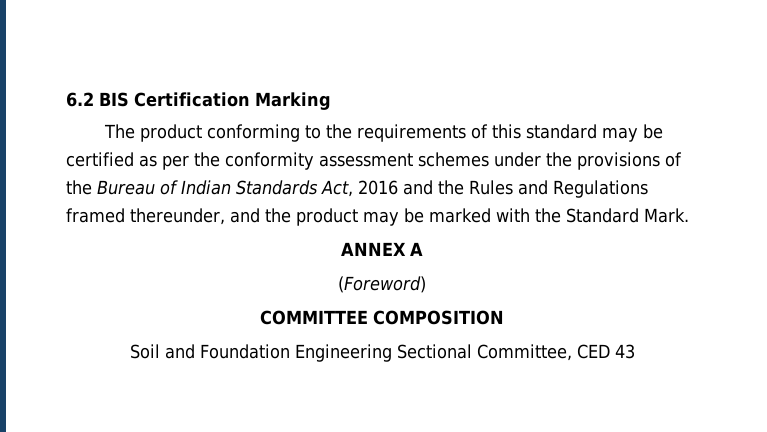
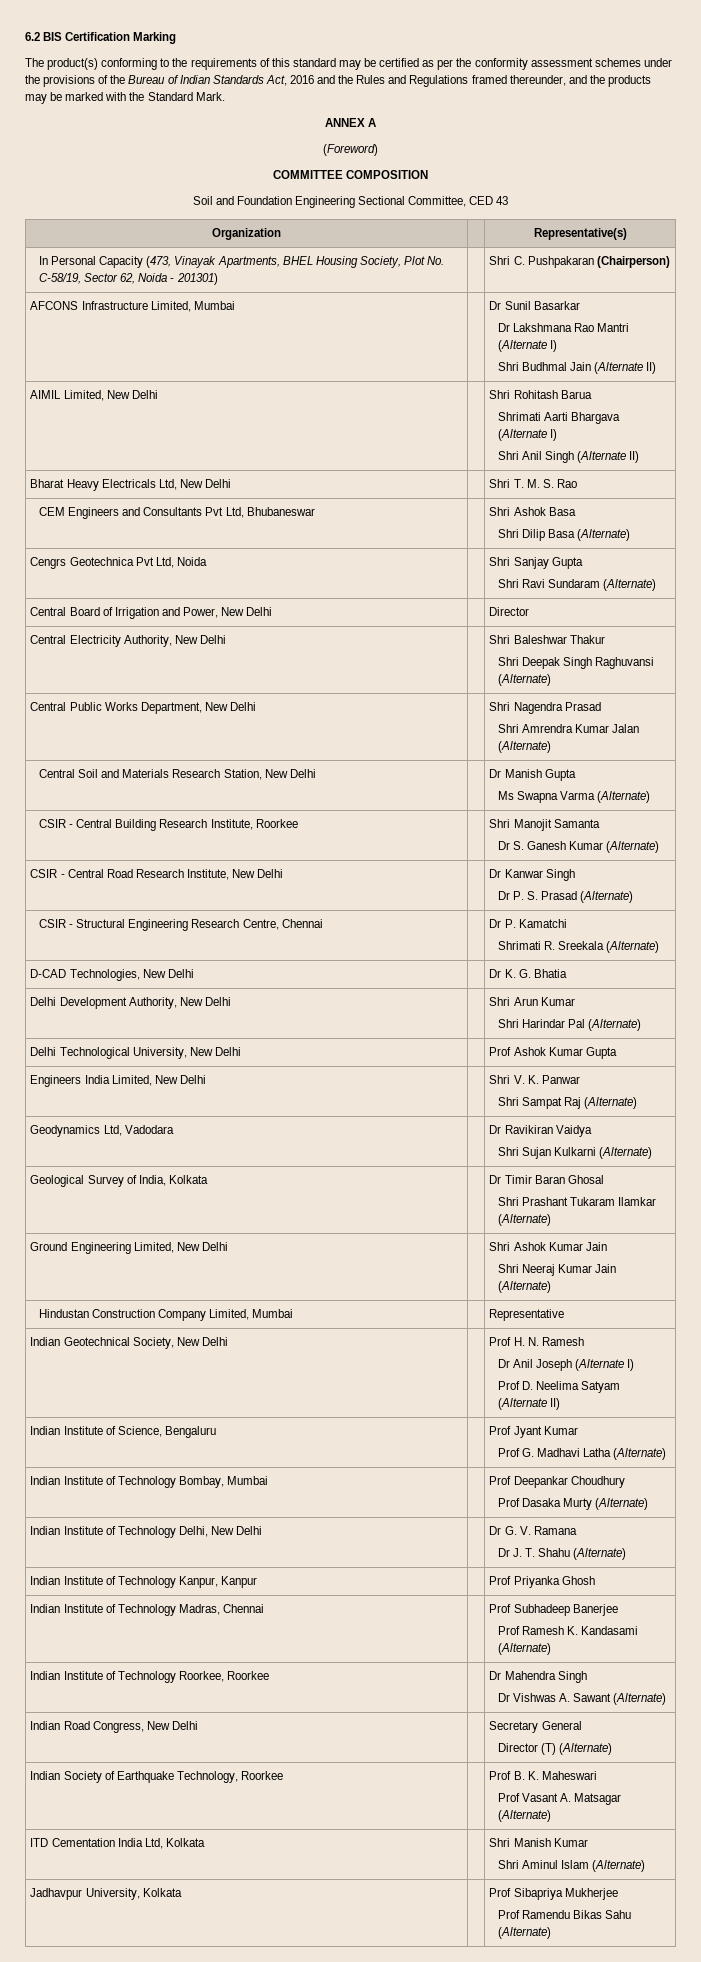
- The product conforming to the requirements of this standard may be certified as per the conformity assessment schemes under the provisions of the Bureau of Indian Standards Act, 2016 and the Rules and Regulations framed thereunder, and the product may be marked with the Standard Mark.
+ The product(s) conforming to the requirements of this standard may be certified as per the conformity assessment schemes under the provisions of the Bureau of Indian Standards Act, 2016 and the Rules and Regulations framed thereunder, and the products may be marked with the Standard Mark.
+ Organization | | Representative(s)
+ In Personal Capacity (473, Vinayak Apartments, BHEL Housing Society, Plot No. C-58/19, Sector 62, Noida - 201301) | | Shri C. Pushpakaran (Chairperson)
+ AFCONS Infrastructure Limited, Mumbai | | Dr Sunil Basarkar
+ Dr Lakshmana Rao Mantri (Alternate I)
+ Shri Budhmal Jain (Alternate II)
+ AIMIL Limited, New Delhi | | Shri Rohitash Barua
+ Shrimati Aarti Bhargava (Alternate I)
+ Shri Anil Singh (Alternate II)
+ Bharat Heavy Electricals Ltd, New Delhi | | Shri T. M. S. Rao
+ CEM Engineers and Consultants Pvt Ltd, Bhubaneswar | | Shri Ashok Basa
+ Shri Dilip Basa (Alternate)
+ Cengrs Geotechnica Pvt Ltd, Noida | | Shri Sanjay Gupta
+ Shri Ravi Sundaram (Alternate)
+ Central Board of Irrigation and Power, New Delhi | | Director
+ Central Electricity Authority, New Delhi | | Shri Baleshwar Thakur
+ Shri Deepak Singh Raghuvansi (Alternate)
+ Central Public Works Department, New Delhi | | Shri Nagendra Prasad
+ Shri Amrendra Kumar Jalan (Alternate)
+ Central Soil and Materials Research Station, New Delhi | | Dr Manish Gupta
+ Ms Swapna Varma (Alternate)
+ CSIR - Central Building Research Institute, Roorkee | | Shri Manojit Samanta
+ Dr S. Ganesh Kumar (Alternate)
+ CSIR - Central Road Research Institute, New Delhi | | Dr Kanwar Singh
+ Dr P. S. Prasad (Alternate)
+ CSIR - Structural Engineering Research Centre, Chennai | | Dr P. Kamatchi
+ Shrimati R. Sreekala (Alternate)
+ D-CAD Technologies, New Delhi | | Dr K. G. Bhatia
+ Delhi Development Authority, New Delhi | | Shri Arun Kumar
+ Shri Harindar Pal (Alternate)
+ Delhi Technological University, New Delhi | | Prof Ashok Kumar Gupta
+ Engineers India Limited, New Delhi | | Shri V. K. Panwar
+ Shri Sampat Raj (Alternate)
+ Geodynamics Ltd, Vadodara | | Dr Ravikiran Vaidya
+ Shri Sujan Kulkarni (Alternate)
+ Geological Survey of India, Kolkata | | Dr Timir Baran Ghosal
+ Shri Prashant Tukaram Ilamkar (Alternate)
+ Ground Engineering Limited, New Delhi | | Shri Ashok Kumar Jain
+ Shri Neeraj Kumar Jain (Alternate)
+ Hindustan Construction Company Limited, Mumbai | | Representative
+ Indian Geotechnical Society, New Delhi | | Prof H. N. Ramesh
+ Dr Anil Joseph (Alternate I)
+ Prof D. Neelima Satyam (Alternate II)
+ Indian Institute of Science, Bengaluru | | Prof Jyant Kumar
+ Prof G. Madhavi Latha (Alternate)
+ Indian Institute of Technology Bombay, Mumbai | | Prof Deepankar Choudhury
+ Prof Dasaka Murty (Alternate)
+ Indian Institute of Technology Delhi, New Delhi | | Dr G. V. Ramana
+ Dr J. T. Shahu (Alternate)
+ Indian Institute of Technology Kanpur, Kanpur | | Prof Priyanka Ghosh
+ Indian Institute of Technology Madras, Chennai | | Prof Subhadeep Banerjee
+ Prof Ramesh K. Kandasami (Alternate)
+ Indian Institute of Technology Roorkee, Roorkee | | Dr Mahendra Singh
+ Dr Vishwas A. Sawant (Alternate)
+ Indian Road Congress, New Delhi | | Secretary General
+ Director (T) (Alternate)
+ Indian Society of Earthquake Technology, Roorkee | | Prof B. K. Maheswari
+ Prof Vasant A. Matsagar (Alternate)
+ ITD Cementation India Ltd, Kolkata | | Shri Manish Kumar
+ Shri Aminul Islam (Alternate)
+ Jadhavpur University, Kolkata | | Prof Sibapriya Mukherjee
+ Prof Ramendu Bikas Sahu (Alternate)

